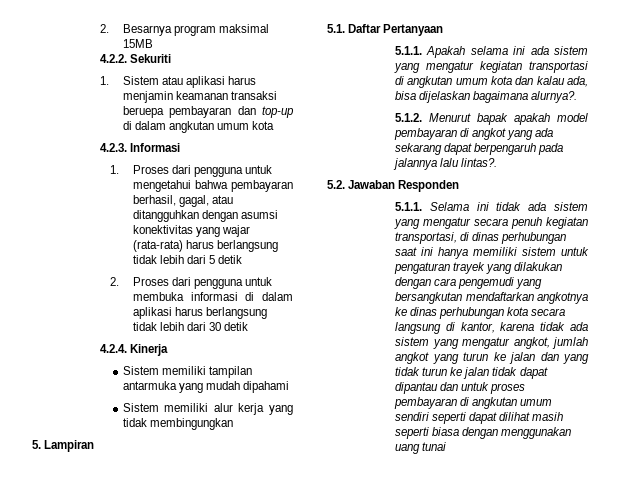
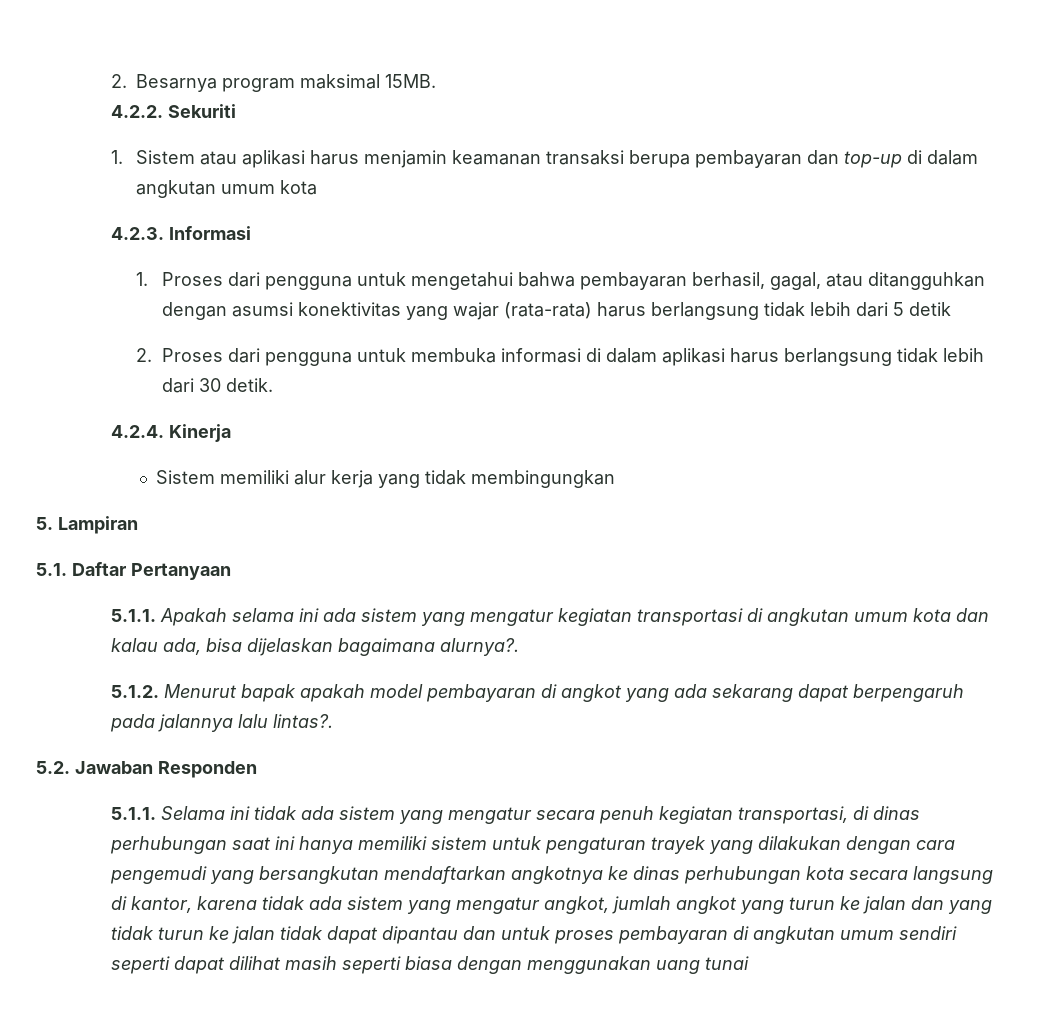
- 2. Besarnya program maksimal 15MB
+ 2. Besarnya program maksimal 15MB.
- 1. Sistem atau aplikasi harus menjamin keamanan transaksi beruepa pembayaran dan top-up di dalam angkutan umum kota
+ 1. Sistem atau aplikasi harus menjamin keamanan transaksi berupa pembayaran dan top-up di dalam angkutan umum kota
- 2. Proses dari pengguna untuk membuka informasi di dalam aplikasi harus berlangsung tidak lebih dari 30 detik
+ 2. Proses dari pengguna untuk membuka informasi di dalam aplikasi harus berlangsung tidak lebih dari 30 detik.
- Sistem memiliki tampilan antarmuka yang mudah dipahami

